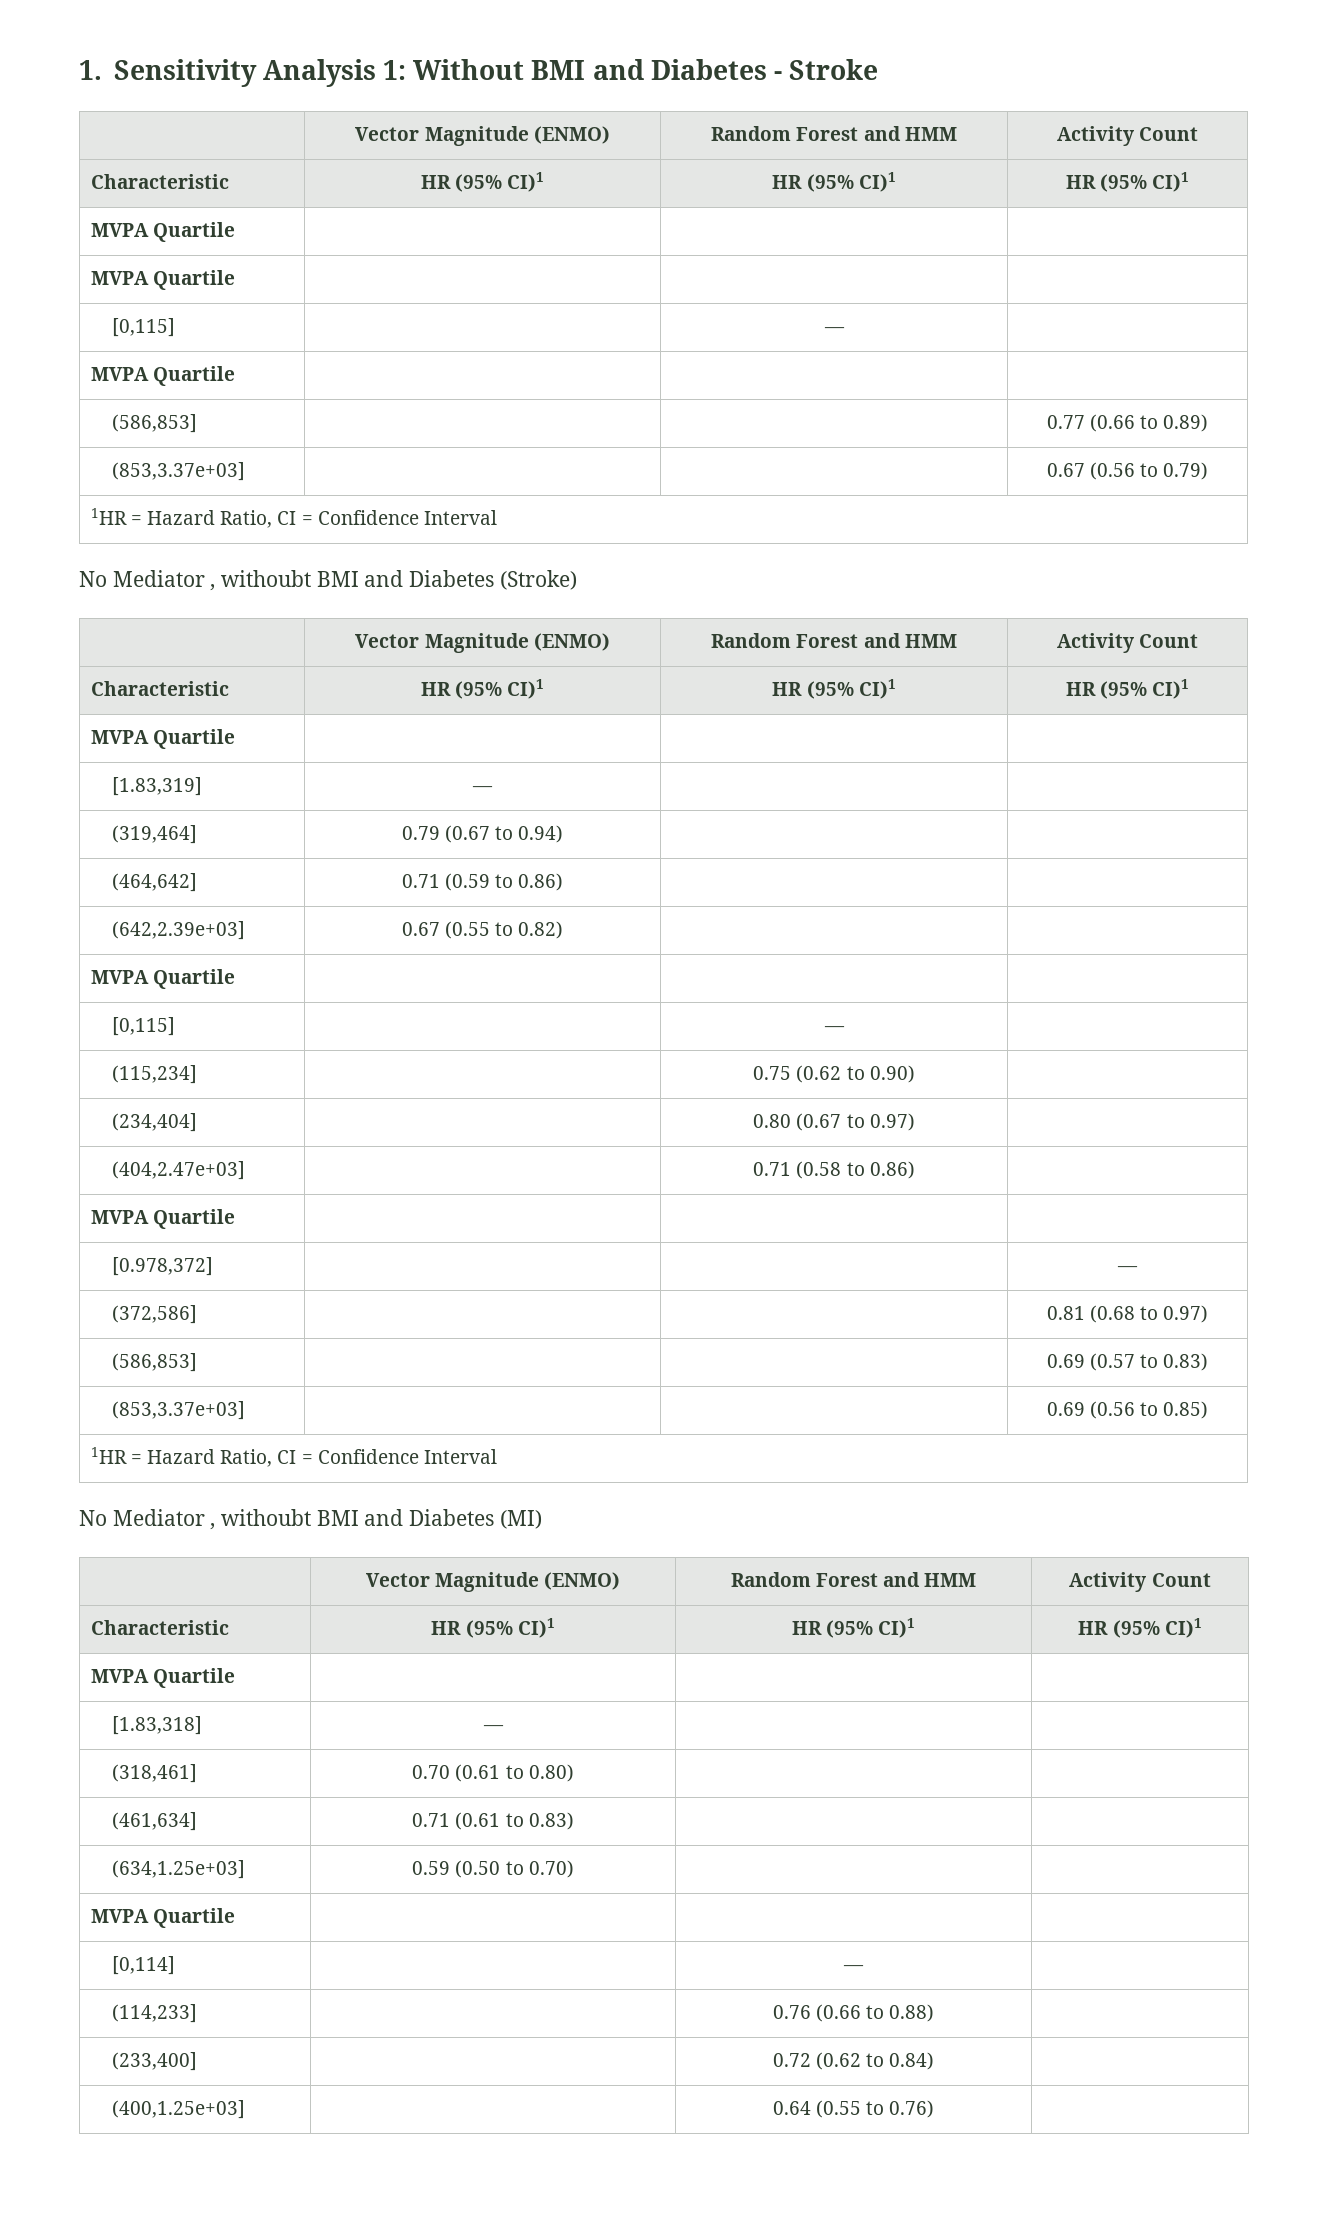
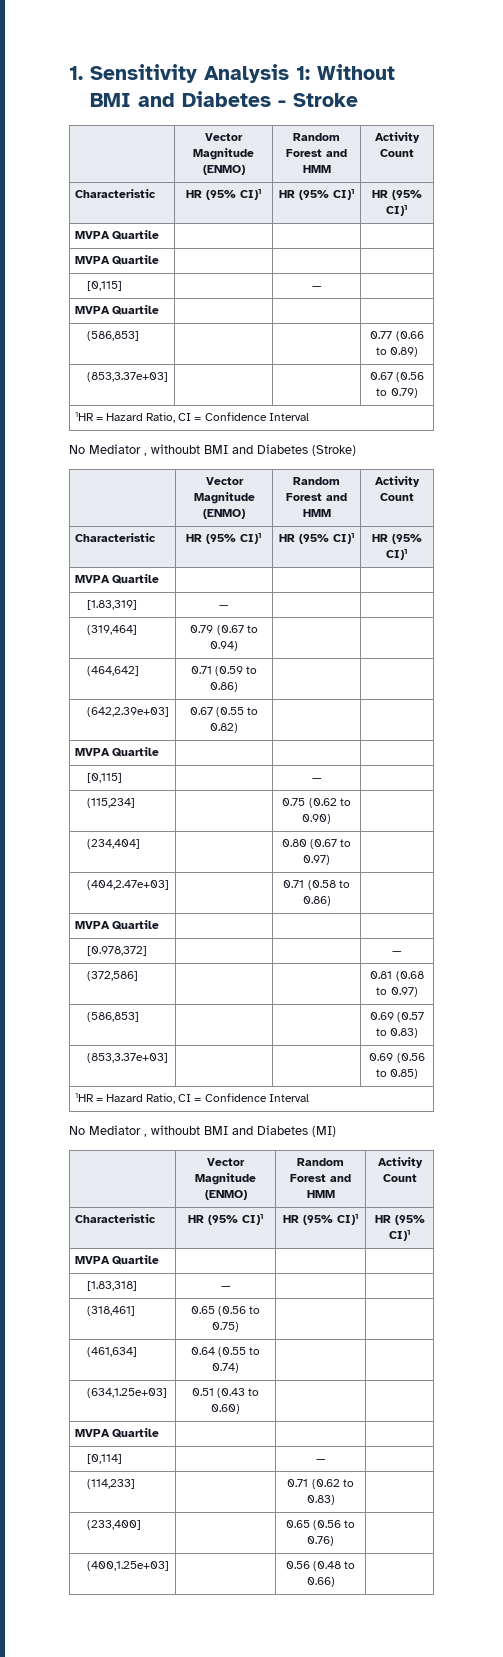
- (318,461] | 0.70 (0.61 to 0.80) | |
- (461,634] | 0.71 (0.61 to 0.83) | |
- (634,1.25e+03] | 0.59 (0.50 to 0.70) | |
+ (318,461] | 0.65 (0.56 to 0.75) | |
+ (461,634] | 0.64 (0.55 to 0.74) | |
+ (634,1.25e+03] | 0.51 (0.43 to 0.60) | |
- (114,233] | | 0.76 (0.66 to 0.88) |
- (233,400] | | 0.72 (0.62 to 0.84) |
- (400,1.25e+03] | | 0.64 (0.55 to 0.76) |
+ (114,233] | | 0.71 (0.62 to 0.83) |
+ (233,400] | | 0.65 (0.56 to 0.76) |
+ (400,1.25e+03] | | 0.56 (0.48 to 0.66) |

